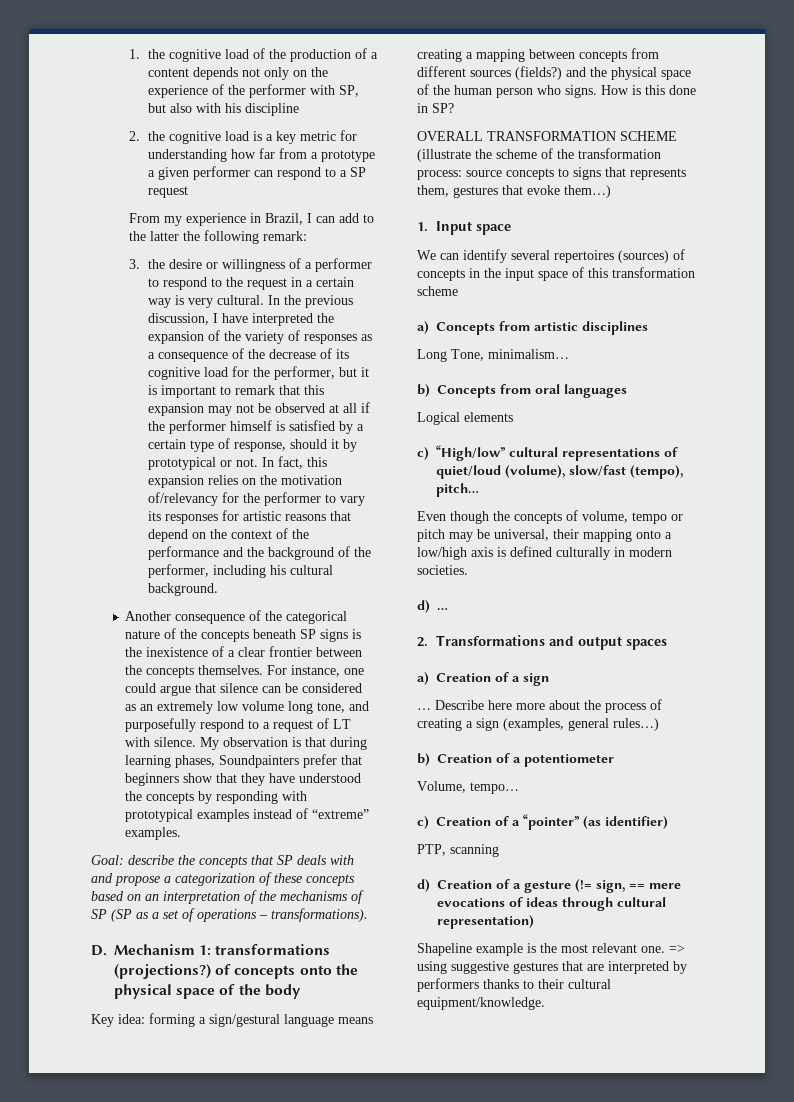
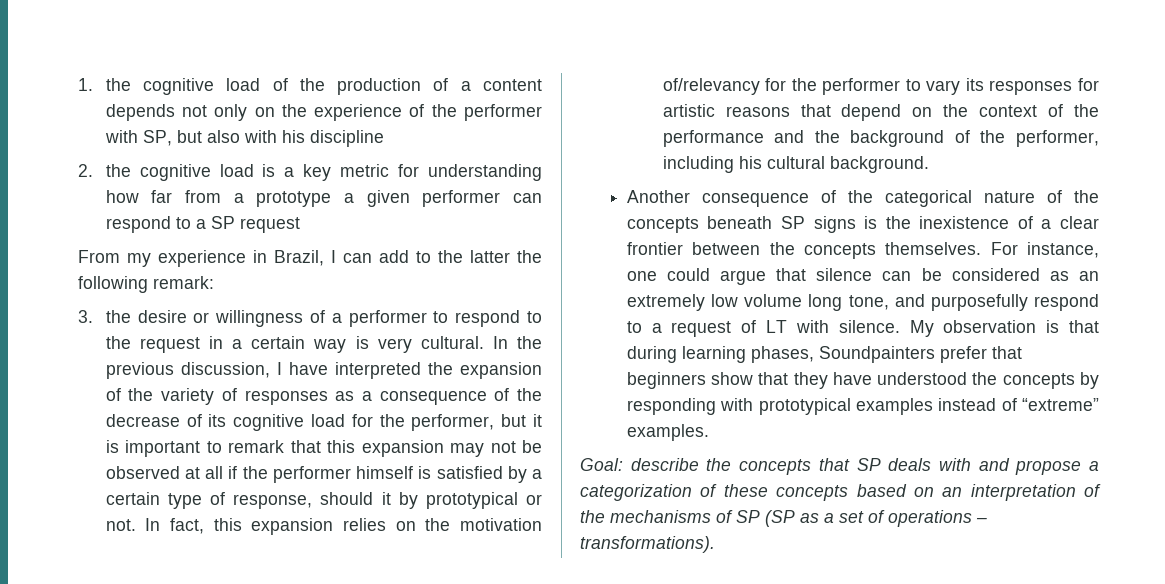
- D. Mechanism 1: transformations (projections?) of concepts onto the physical space of the body
- Key idea: forming a sign/gestural language means creating a mapping between concepts from different sources (fields?) and the physical space of the human person who signs. How is this done in SP?
- OVERALL TRANSFORMATION SCHEME (illustrate the scheme of the transformation process: source concepts to signs that represents them, gestures that evoke them…)
- 1. Input space
- We can identify several repertoires (sources) of concepts in the input space of this transformation scheme
- a) Concepts from artistic disciplines
- Long Tone, minimalism…
- b) Concepts from oral languages
- Logical elements
- c) “High/low” cultural representations of quiet/loud (volume), slow/fast (tempo), pitch…
- Even though the concepts of volume, tempo or pitch may be universal, their mapping onto a low/high axis is defined culturally in modern societies.
- d) …
- 2. Transformations and output spaces
- a) Creation of a sign
- … Describe here more about the process of creating a sign (examples, general rules…)
- b) Creation of a potentiometer
- Volume, tempo…
- c) Creation of a “pointer” (as identifier)
- PTP, scanning
- d) Creation of a gesture (!= sign, == mere evocations of ideas through cultural representation)
- Shapeline example is the most relevant one. => using suggestive gestures that are interpreted by performers thanks to their cultural equipment/knowledge.

